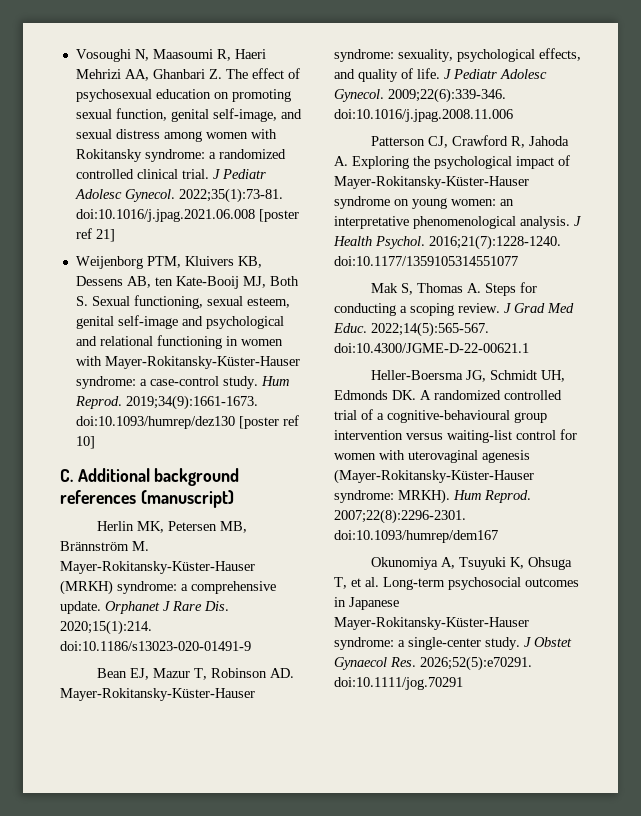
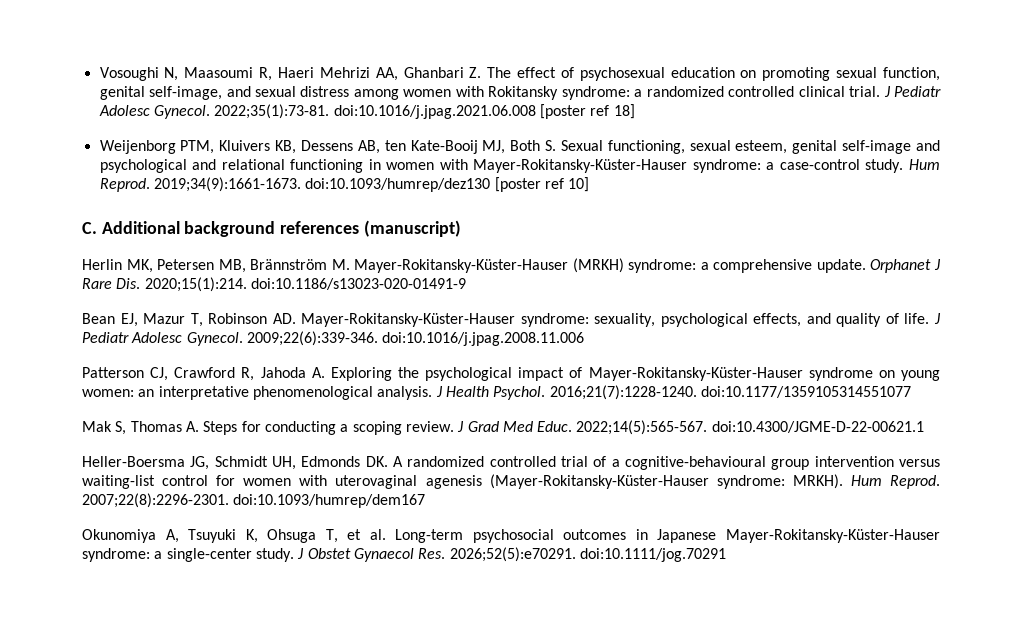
- 2022;35(1):73-81. doi:10.1016/j.jpag.2021.06.008 [poster ref 21]
+ 2022;35(1):73-81. doi:10.1016/j.jpag.2021.06.008 [poster ref 18]

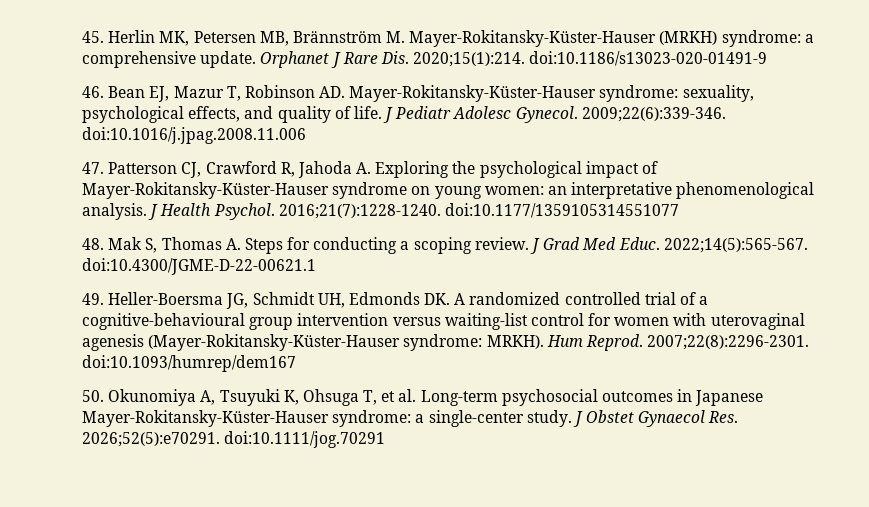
- Vosoughi N, Maasoumi R, Haeri Mehrizi AA, Ghanbari Z. The effect of psychosexual education on promoting sexual function, genital self-image, and sexual distress among women with Rokitansky syndrome: a randomized controlled clinical trial. J Pediatr Adolesc Gynecol. 2022;35(1):73-81. doi:10.1016/j.jpag.2021.06.008 [poster ref 18]
- Weijenborg PTM, Kluivers KB, Dessens AB, ten Kate-Booij MJ, Both S. Sexual functioning, sexual esteem, genital self-image and psychological and relational functioning in women with Mayer-Rokitansky-Küster-Hauser syndrome: a case-control study. Hum Reprod. 2019;34(9):1661-1673. doi:10.1093/humrep/dez130 [poster ref 10]
- C. Additional background references (manuscript)
- Herlin MK, Petersen MB, Brännström M. Mayer-Rokitansky-Küster-Hauser (MRKH) syndrome: a comprehensive update.
+ 45. Herlin MK, Petersen MB, Brännström M. Mayer-Rokitansky-Küster-Hauser (MRKH) syndrome: a comprehensive update.
- Bean EJ, Mazur T, Robinson AD. Mayer-Rokitansky-Küster-Hauser syndrome: sexuality, psychological effects, and quality of life.
+ 46. Bean EJ, Mazur T, Robinson AD. Mayer-Rokitansky-Küster-Hauser syndrome: sexuality, psychological effects, and quality of life.
- Patterson CJ, Crawford R, Jahoda A. Exploring the psychological impact of Mayer-Rokitansky-Küster-Hauser syndrome on young women: an interpretative phenomenological analysis.
+ 47. Patterson CJ, Crawford R, Jahoda A. Exploring the psychological impact of Mayer-Rokitansky-Küster-Hauser syndrome on young women: an interpretative phenomenological analysis.
- Mak S, Thomas A. Steps for conducting a scoping review.
+ 48. Mak S, Thomas A. Steps for conducting a scoping review.
- Heller-Boersma JG, Schmidt UH, Edmonds DK. A randomized controlled trial of a cognitive-behavioural group intervention versus waiting-list control for women with uterovaginal agenesis (Mayer-Rokitansky-Küster-Hauser syndrome: MRKH).
+ 49. Heller-Boersma JG, Schmidt UH, Edmonds DK. A randomized controlled trial of a cognitive-behavioural group intervention versus waiting-list control for women with uterovaginal agenesis (Mayer-Rokitansky-Küster-Hauser syndrome: MRKH).
- Okunomiya A, Tsuyuki K, Ohsuga T, et al. Long-term psychosocial outcomes in Japanese Mayer-Rokitansky-Küster-Hauser syndrome: a single-center study.
+ 50. Okunomiya A, Tsuyuki K, Ohsuga T, et al. Long-term psychosocial outcomes in Japanese Mayer-Rokitansky-Küster-Hauser syndrome: a single-center study.

